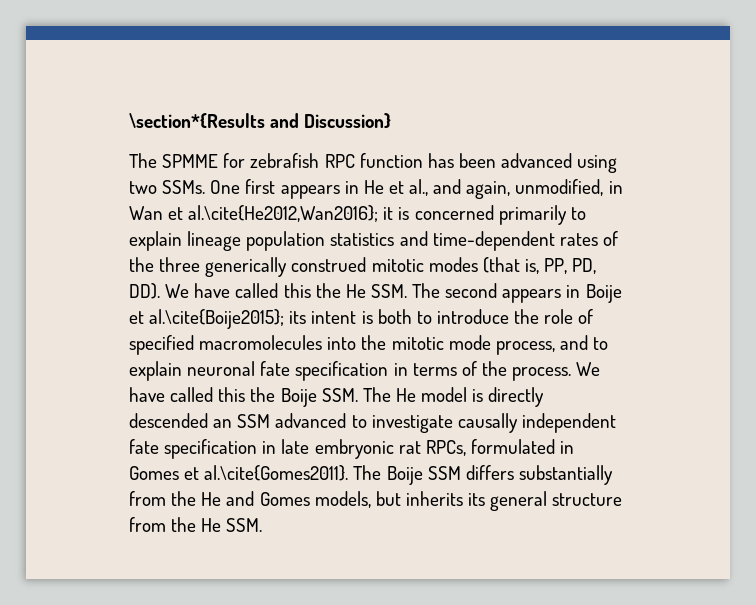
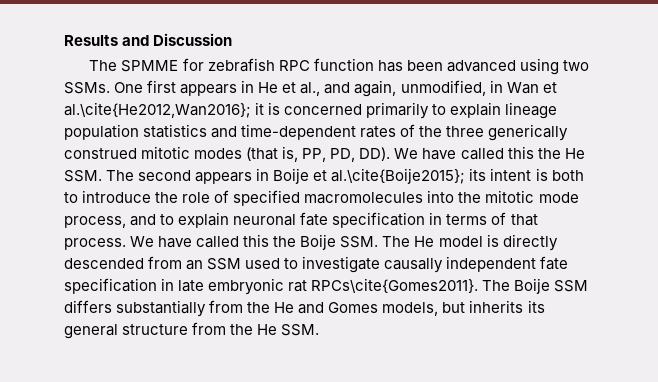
- \section*{Results and Discussion}
+ Results and Discussion
- its intent is both to introduce the role of specified macromolecules into the mitotic mode process, and to explain neuronal fate specification in terms of the process.
+ its intent is both to introduce the role of specified macromolecules into the mitotic mode process, and to explain neuronal fate specification in terms of that process.
- We have called this the Boije SSM. The He model is directly descended an SSM advanced to investigate causally independent fate specification in late embryonic rat RPCs, formulated in Gomes et al.\cite{Gomes2011}. The Boije SSM differs substantially from the He and Gomes models, but inherits its general structure from the He SSM.
+ We have called this the Boije SSM. The He model is directly descended from an SSM used to investigate causally independent fate specification in late embryonic rat RPCs\cite{Gomes2011}. The Boije SSM differs substantially from the He and Gomes models, but inherits its general structure from the He SSM.

